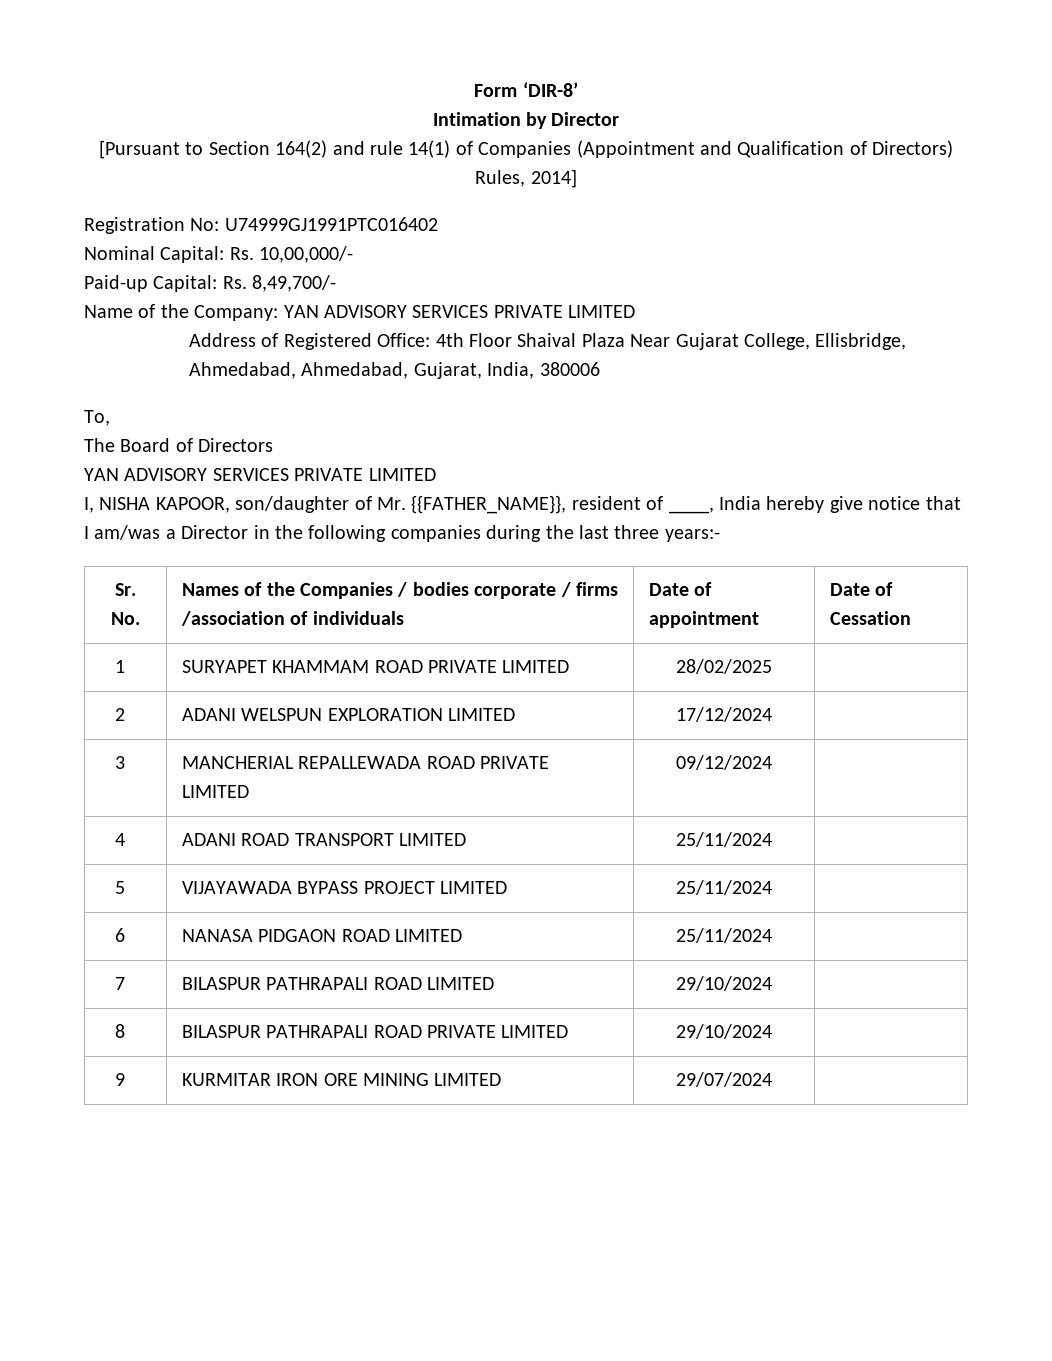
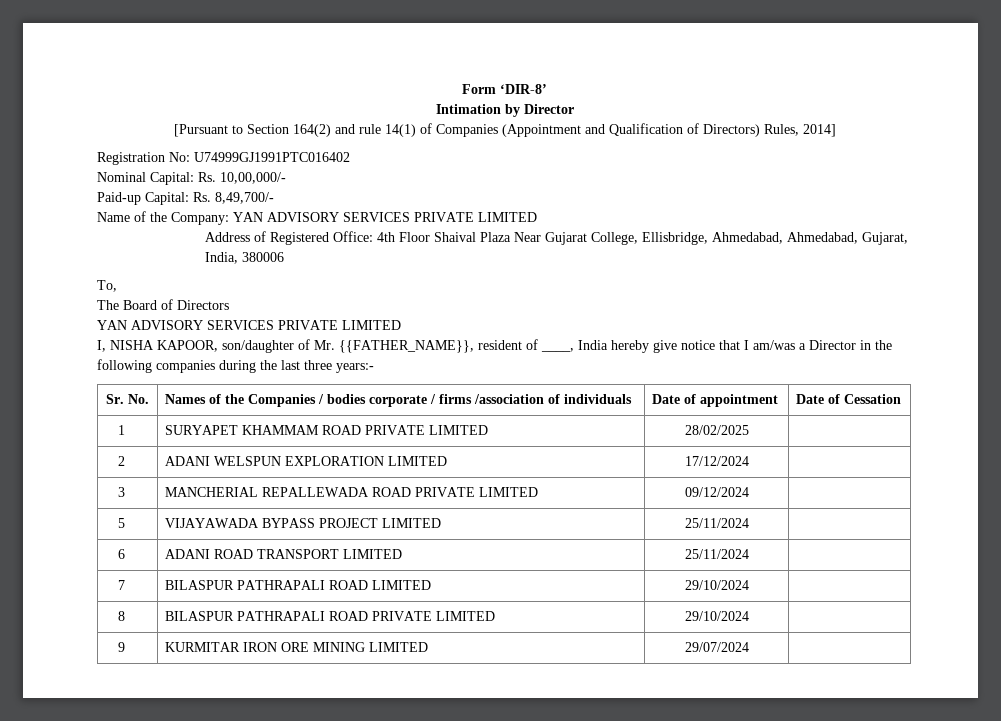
- 4 | ADANI ROAD TRANSPORT LIMITED | 25/11/2024 |
- 6 | NANASA PIDGAON ROAD LIMITED | 25/11/2024 |
+ 6 | ADANI ROAD TRANSPORT LIMITED | 25/11/2024 |

